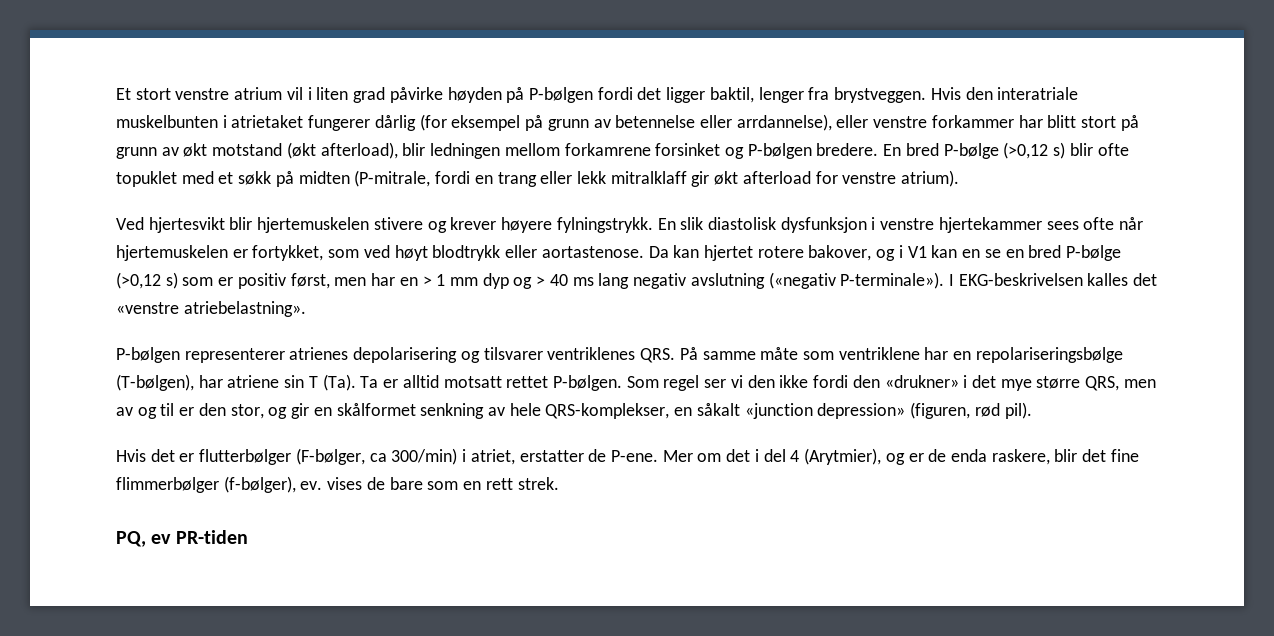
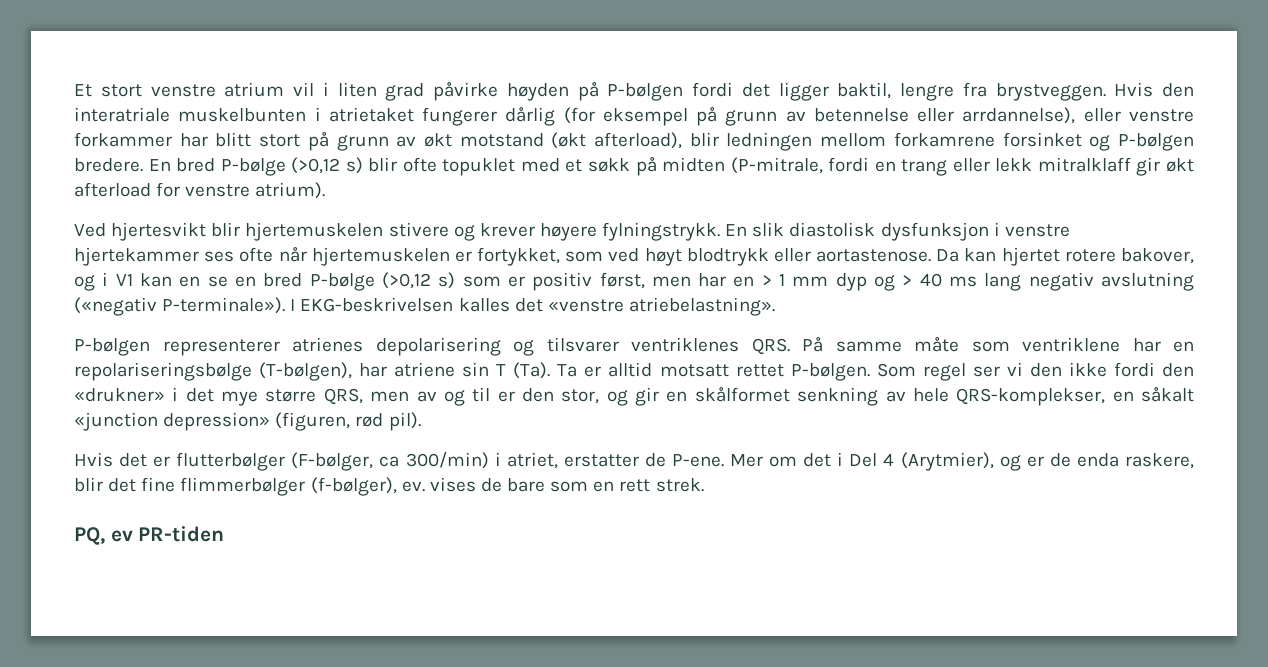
- Et stort venstre atrium vil i liten grad påvirke høyden på P-bølgen fordi det ligger baktil, lenger fra brystveggen.
+ Et stort venstre atrium vil i liten grad påvirke høyden på P-bølgen fordi det ligger baktil, lengre fra brystveggen.
- En slik diastolisk dysfunksjon i venstre hjertekammer sees ofte når hjertemuskelen er fortykket, som ved høyt blodtrykk eller aortastenose.
+ En slik diastolisk dysfunksjon i venstre hjertekammer ses ofte når hjertemuskelen er fortykket, som ved høyt blodtrykk eller aortastenose.
- Mer om det i del 4 (Arytmier), og er de enda raskere, blir det fine flimmerbølger (f-bølger), ev. vises de bare som en rett strek.
+ Mer om det i Del 4 (Arytmier), og er de enda raskere, blir det fine flimmerbølger (f-bølger), ev. vises de bare som en rett strek.

